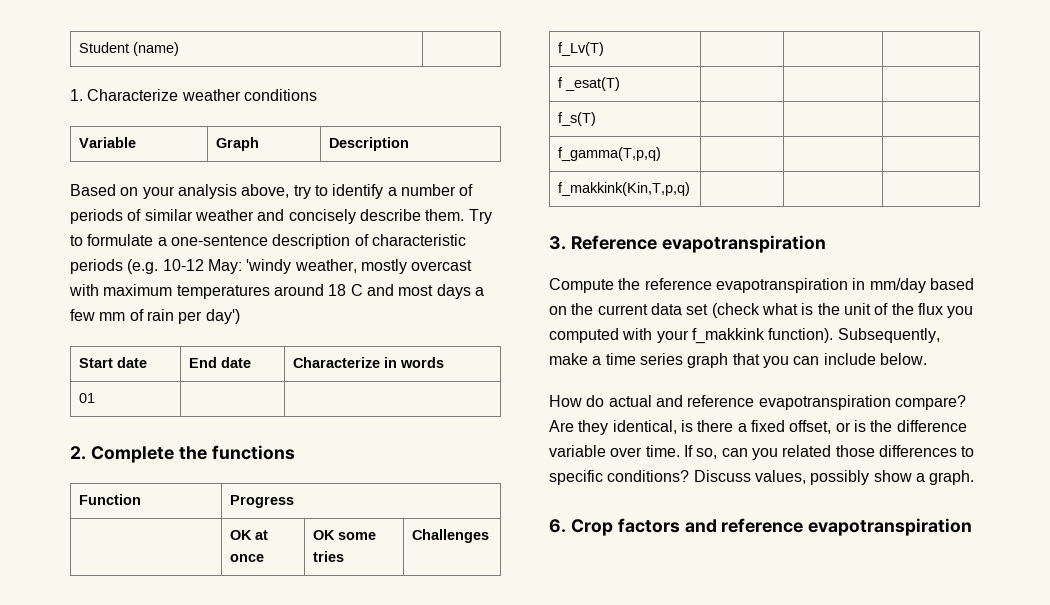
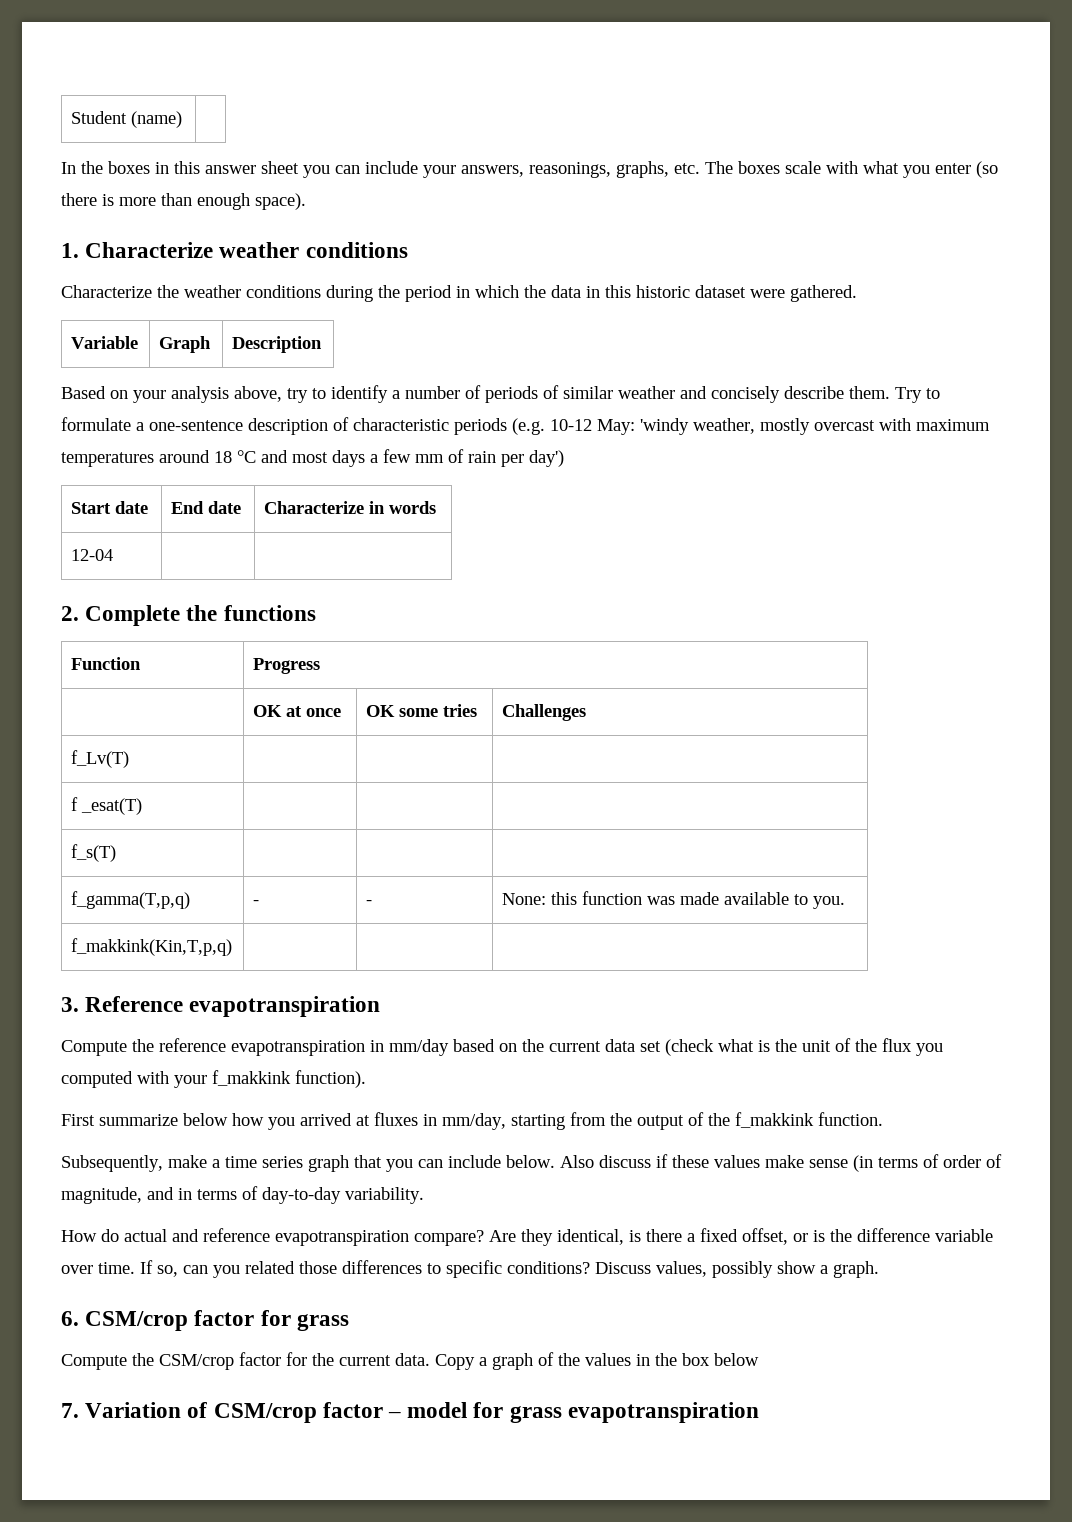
+ In the boxes in this answer sheet you can include your answers, reasonings, graphs, etc. The boxes scale with what you enter (so there is more than enough space).
  1. Characterize weather conditions
+ Characterize the weather conditions during the period in which the data in this historic dataset were gathered.
- Try to formulate a one-sentence description of characteristic periods (e.g. 10-12 May: 'windy weather, mostly overcast with maximum temperatures around 18 C and most days a few mm of rain per day')
+ Try to formulate a one-sentence description of characteristic periods (e.g. 10-12 May: 'windy weather, mostly overcast with maximum temperatures around 18 °C and most days a few mm of rain per day')
- 01 | |
+ 12-04 | |
- f_gamma(T,p,q) | | |
+ f_gamma(T,p,q) | - | - | None: this function was made available to you.
- Compute the reference evapotranspiration in mm/day based on the current data set (check what is the unit of the flux you computed with your f_makkink function). Subsequently, make a time series graph that you can include below.
+ Compute the reference evapotranspiration in mm/day based on the current data set (check what is the unit of the flux you computed with your f_makkink function).
+ First summarize below how you arrived at fluxes in mm/day, starting from the output of the f_makkink function.
+ Subsequently, make a time series graph that you can include below. Also discuss if these values make sense (in terms of order of magnitude, and in terms of day-to-day variability.
- 6. Crop factors and reference evapotranspiration
+ 6. CSM/crop factor for grass
+ Compute the CSM/crop factor for the current data. Copy a graph of the values in the box below
+ 7. Variation of CSM/crop factor – model for grass evapotranspiration

